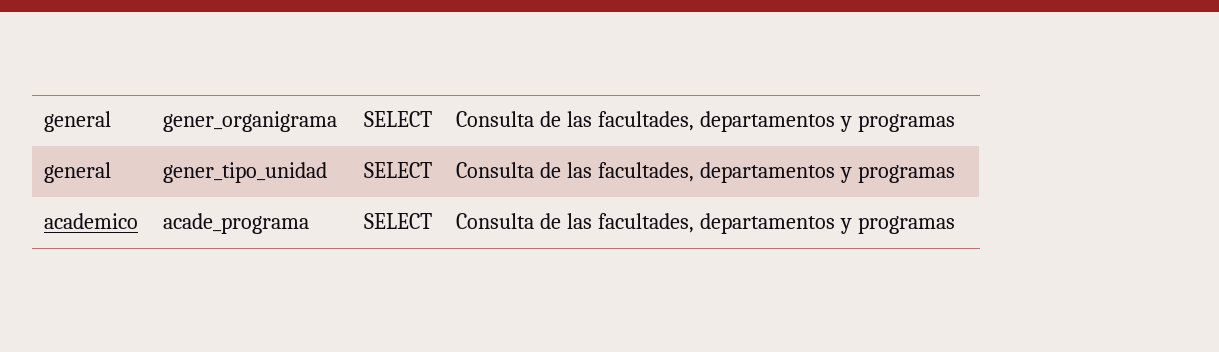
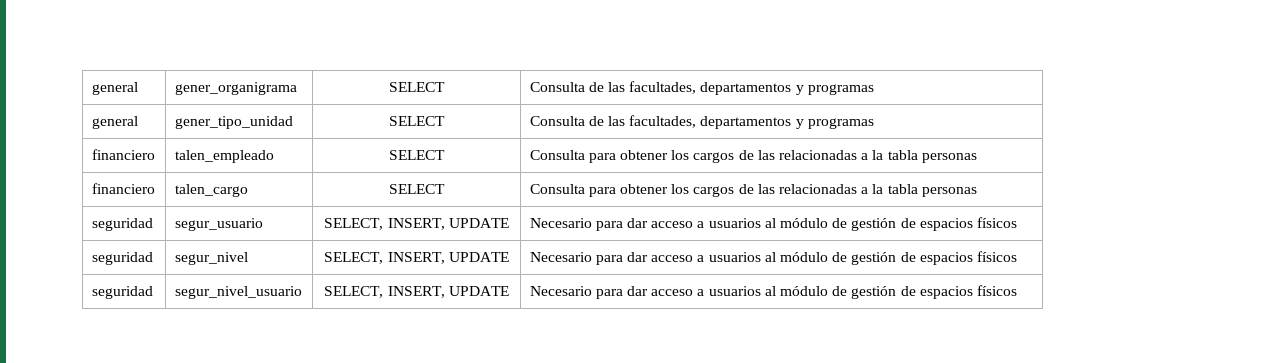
- academico | acade_programa | SELECT | Consulta de las facultades, departamentos y programas
+ financiero | talen_empleado | SELECT | Consulta para obtener los cargos de las relacionadas a la tabla personas
+ financiero | talen_cargo | SELECT | Consulta para obtener los cargos de las relacionadas a la tabla personas
+ seguridad | segur_usuario | SELECT, INSERT, UPDATE | Necesario para dar acceso a usuarios al módulo de gestión de espacios físicos
+ seguridad | segur_nivel | SELECT, INSERT, UPDATE | Necesario para dar acceso a usuarios al módulo de gestión de espacios físicos
+ seguridad | segur_nivel_usuario | SELECT, INSERT, UPDATE | Necesario para dar acceso a usuarios al módulo de gestión de espacios físicos

